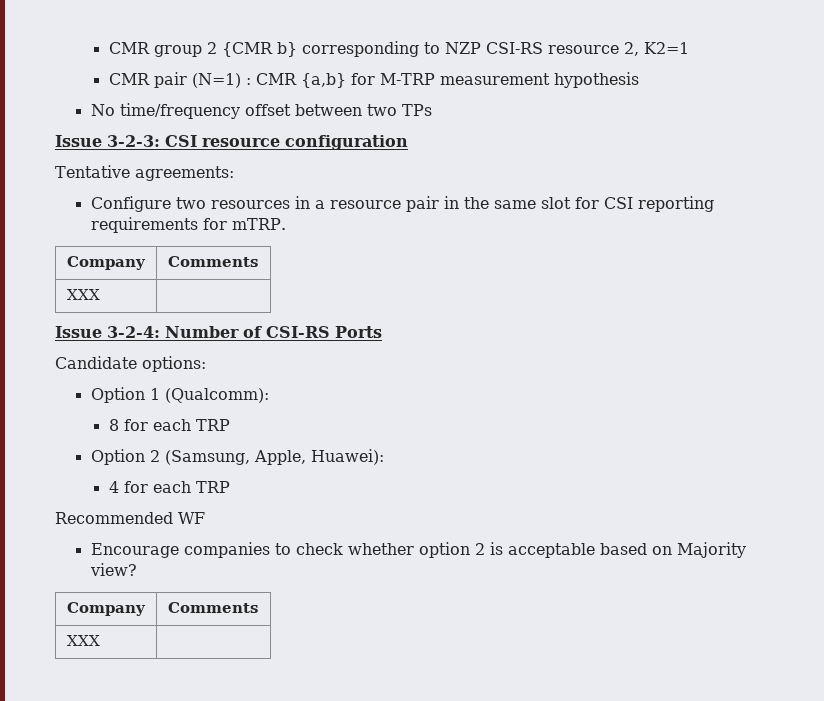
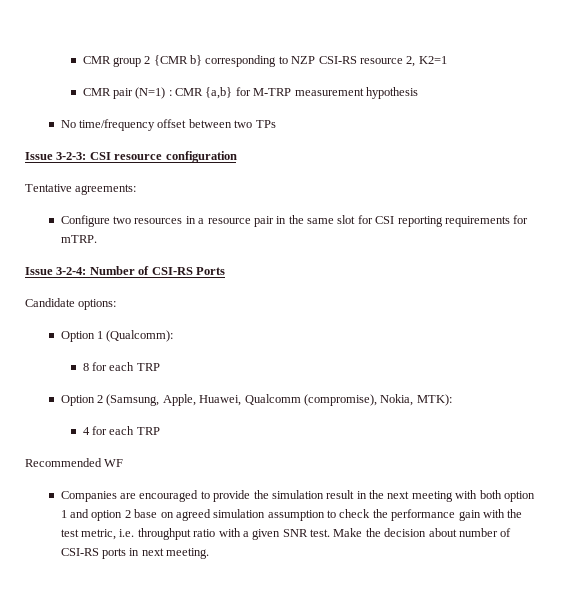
  Configure two resources in a resource pair in the same slot for CSI reporting requirements for mTRP.
- Company | Comments
- XXX |
- Option 2 (Samsung, Apple, Huawei):
+ Option 2 (Samsung, Apple, Huawei, Qualcomm (compromise), Nokia, MTK):
- Encourage companies to check whether option 2 is acceptable based on Majority view?
- Company | Comments
- XXX |
+ Companies are encouraged to provide the simulation result in the next meeting with both option 1 and option 2 base on agreed simulation assumption to check the performance gain with the test metric, i.e. throughput ratio with a given SNR test. Make the decision about number of CSI-RS ports in next meeting.

